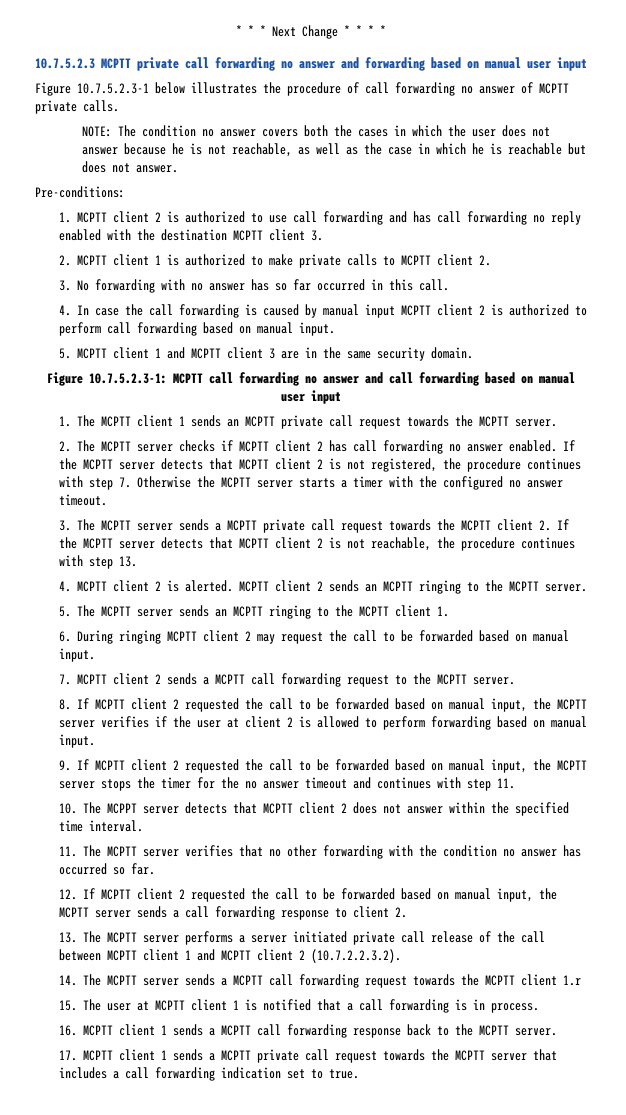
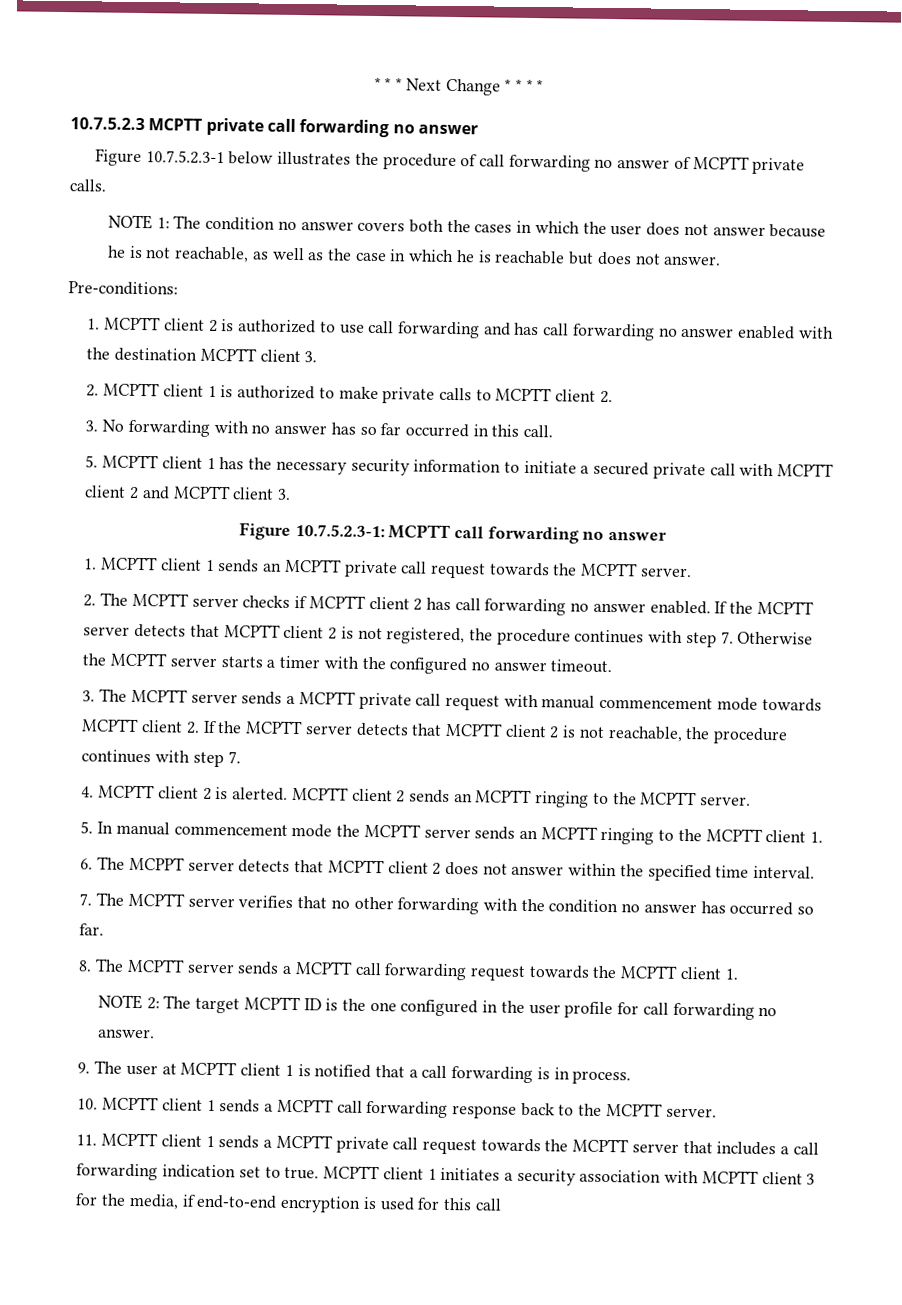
- 10.7.5.2.3 MCPTT private call forwarding no answer and forwarding based on manual user input
+ 10.7.5.2.3 MCPTT private call forwarding no answer
- NOTE: The condition no answer covers both the cases in which the user does not answer because he is not reachable, as well as the case in which he is reachable but does not answer.
+ NOTE 1: The condition no answer covers both the cases in which the user does not answer because he is not reachable, as well as the case in which he is reachable but does not answer.
- 1. MCPTT client 2 is authorized to use call forwarding and has call forwarding no reply enabled with the destination MCPTT client 3.
+ 1. MCPTT client 2 is authorized to use call forwarding and has call forwarding no answer enabled with the destination MCPTT client 3.
- 4. In case the call forwarding is caused by manual input MCPTT client 2 is authorized to perform call forwarding based on manual input.
- 5. MCPTT client 1 and MCPTT client 3 are in the same security domain.
+ 5. MCPTT client 1 has the necessary security information to initiate a secured private call with MCPTT client 2 and MCPTT client 3.
- Figure 10.7.5.2.3-1: MCPTT call forwarding no answer and call forwarding based on manual user input
- 1. The MCPTT client 1 sends an MCPTT private call request towards the MCPTT server.
+ Figure 10.7.5.2.3-1: MCPTT call forwarding no answer
+ 1. MCPTT client 1 sends an MCPTT private call request towards the MCPTT server.
- 3. The MCPTT server sends a MCPTT private call request towards the MCPTT client 2. If the MCPTT server detects that MCPTT client 2 is not reachable, the procedure continues with step 13.
+ 3. The MCPTT server sends a MCPTT private call request with manual commencement mode towards MCPTT client 2. If the MCPTT server detects that MCPTT client 2 is not reachable, the procedure continues with step 7.
- 5. The MCPTT server sends an MCPTT ringing to the MCPTT client 1.
+ 5. In manual commencement mode the MCPTT server sends an MCPTT ringing to the MCPTT client 1.
- 6. During ringing MCPTT client 2 may request the call to be forwarded based on manual input.
- 7. MCPTT client 2 sends a MCPTT call forwarding request to the MCPTT server.
- 8. If MCPTT client 2 requested the call to be forwarded based on manual input, the MCPTT server verifies if the user at client 2 is allowed to perform forwarding based on manual input.
- 9. If MCPTT client 2 requested the call to be forwarded based on manual input, the MCPTT server stops the timer for the no answer timeout and continues with step 11.
- 10. The MCPPT server detects that MCPTT client 2 does not answer within the specified time interval.
+ 6. The MCPPT server detects that MCPTT client 2 does not answer within the specified time interval.
- 11. The MCPTT server verifies that no other forwarding with the condition no answer has occurred so far.
+ 7. The MCPTT server verifies that no other forwarding with the condition no answer has occurred so far.
- 12. If MCPTT client 2 requested the call to be forwarded based on manual input, the MCPTT server sends a call forwarding response to client 2.
- 13. The MCPTT server performs a server initiated private call release of the call between MCPTT client 1 and MCPTT client 2 (10.7.2.2.3.2).
- 14. The MCPTT server sends a MCPTT call forwarding request towards the MCPTT client 1.r
- 15. The user at MCPTT client 1 is notified that a call forwarding is in process.
+ 8. The MCPTT server sends a MCPTT call forwarding request towards the MCPTT client 1.
+ NOTE 2: The target MCPTT ID is the one configured in the user profile for call forwarding no answer.
+ 9. The user at MCPTT client 1 is notified that a call forwarding is in process.
- 16. MCPTT client 1 sends a MCPTT call forwarding response back to the MCPTT server.
+ 10. MCPTT client 1 sends a MCPTT call forwarding response back to the MCPTT server.
- 17. MCPTT client 1 sends a MCPTT private call request towards the MCPTT server that includes a call forwarding indication set to true.
+ 11. MCPTT client 1 sends a MCPTT private call request towards the MCPTT server that includes a call forwarding indication set to true.
+ MCPTT client 1 initiates a security association with MCPTT client 3 for the media, if end-to-end encryption is used for this call

